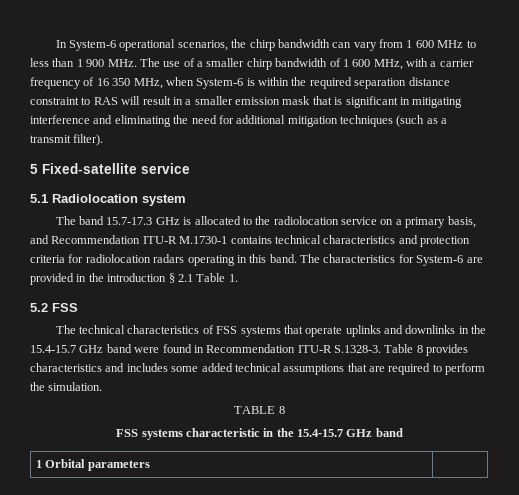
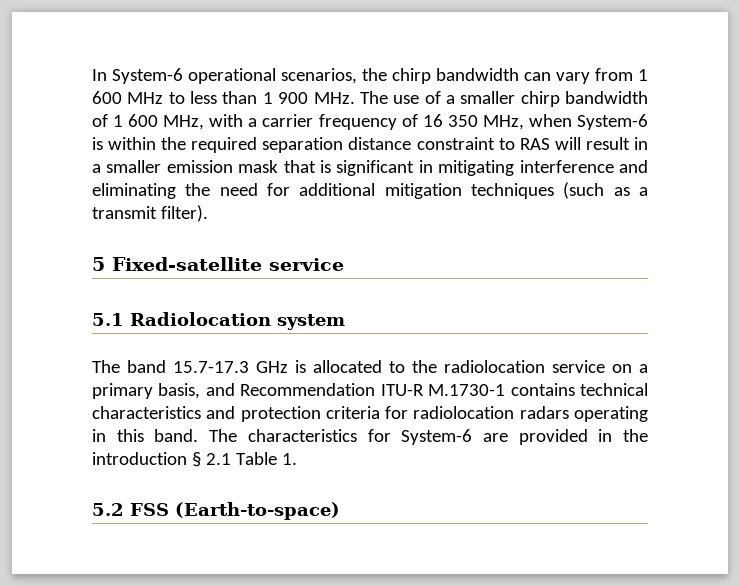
- 5.2 FSS
- The technical characteristics of FSS systems that operate uplinks and downlinks in the 15.4-15.7 GHz band were found in Recommendation ITU-R S.1328-3. Table 8 provides characteristics and includes some added technical assumptions that are required to perform the simulation.
- TABLE 8
- FSS systems characteristic in the 15.4-15.7 GHz band
- 1 Orbital parameters |
+ 5.2 FSS (Earth-to-space)

